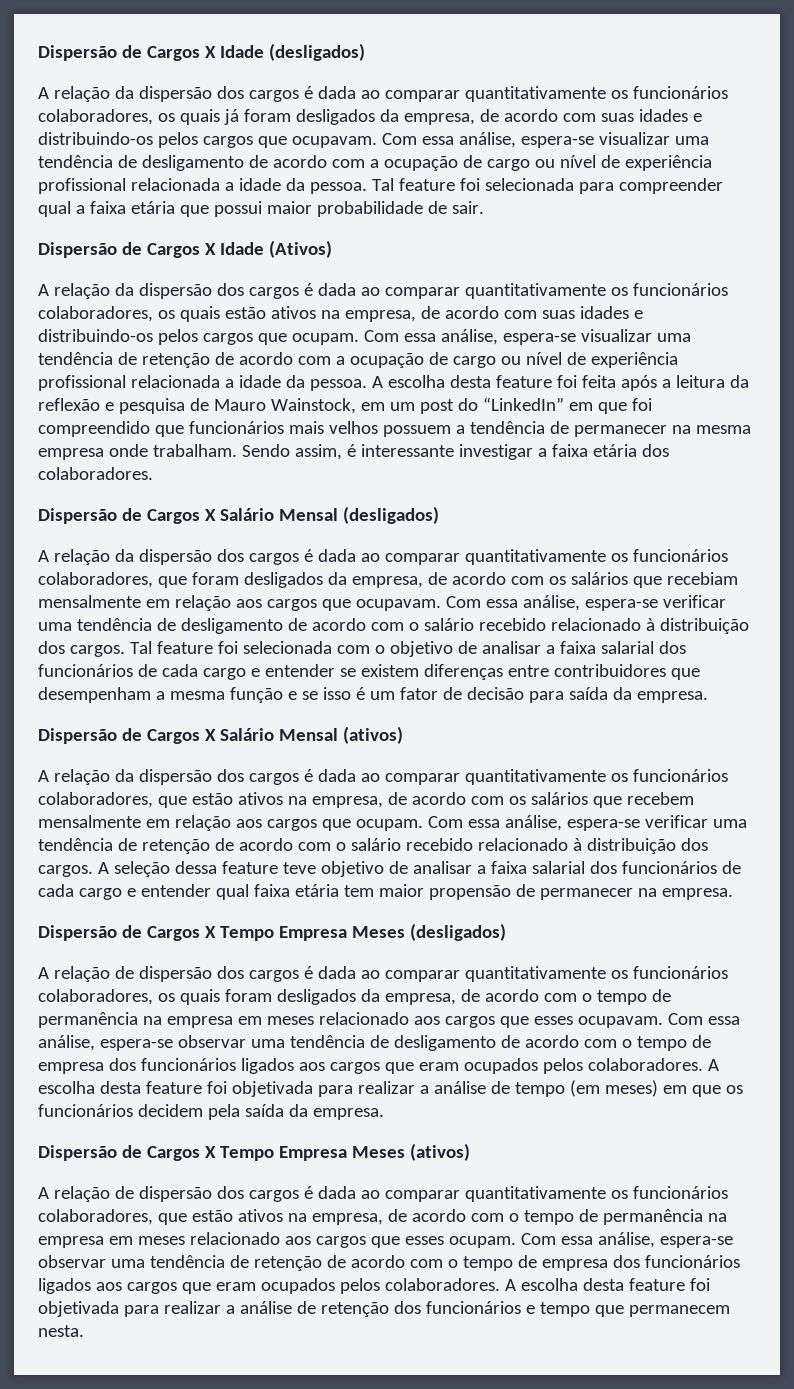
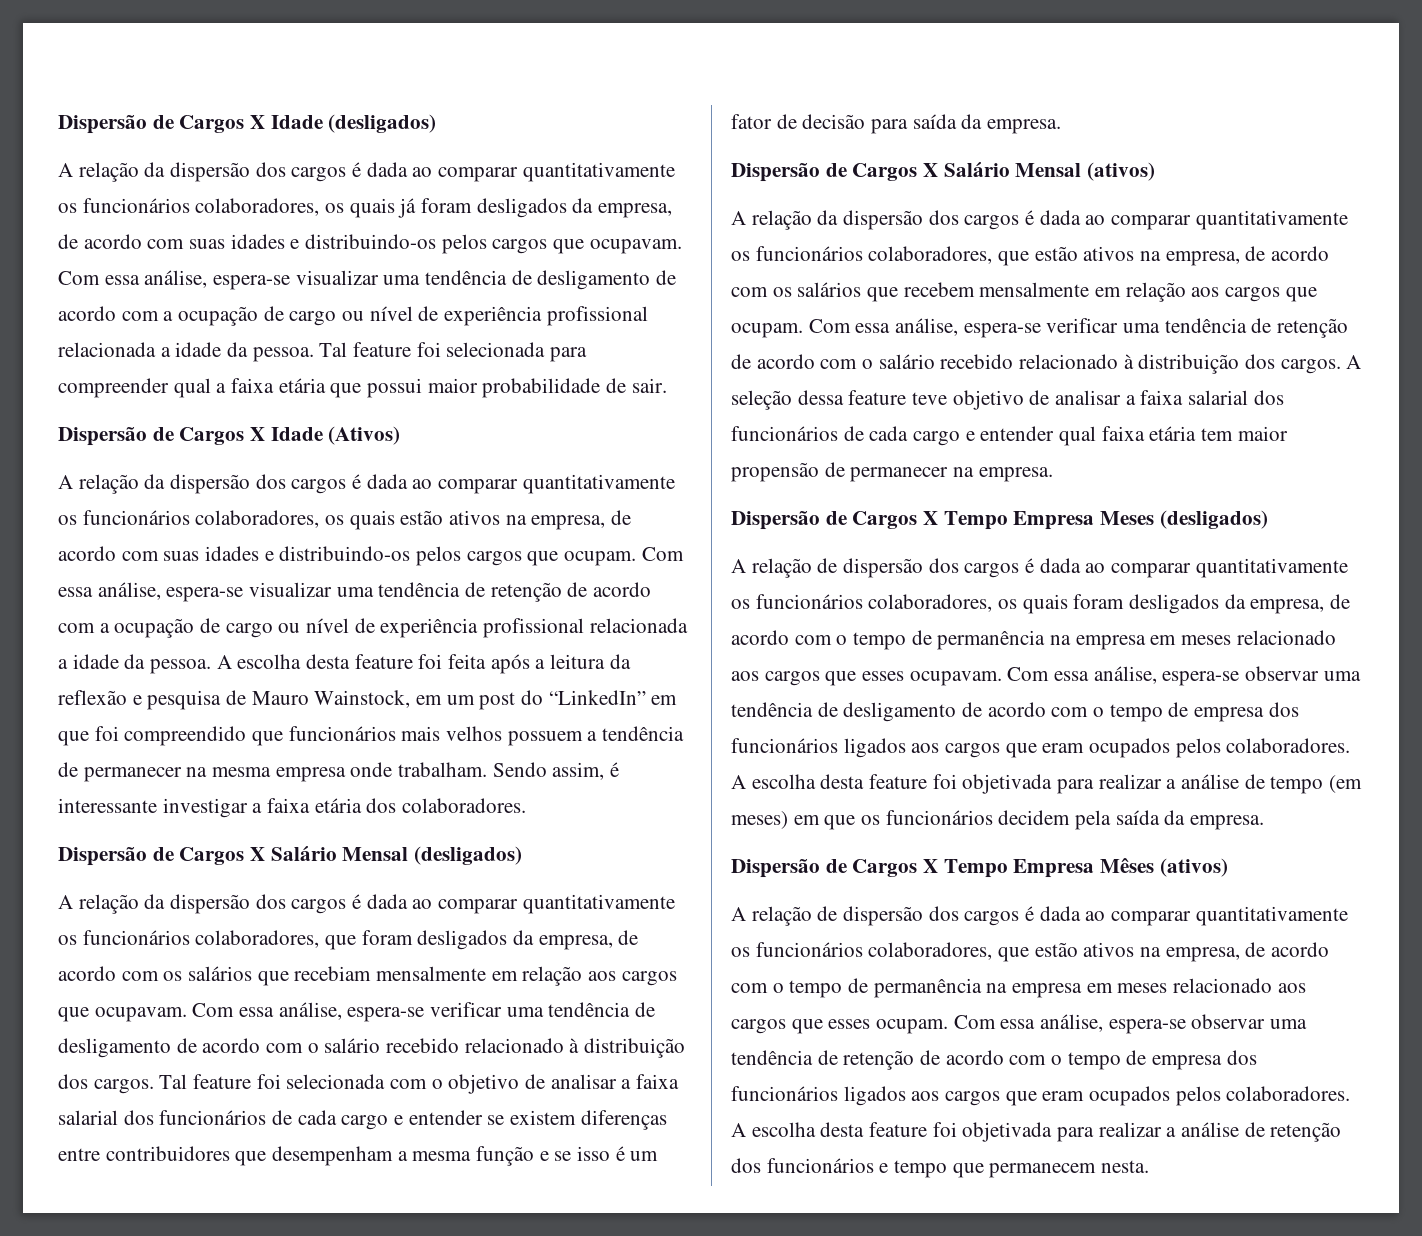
- Dispersão de Cargos X Tempo Empresa Meses (ativos)
+ Dispersão de Cargos X Tempo Empresa Mêses (ativos)

